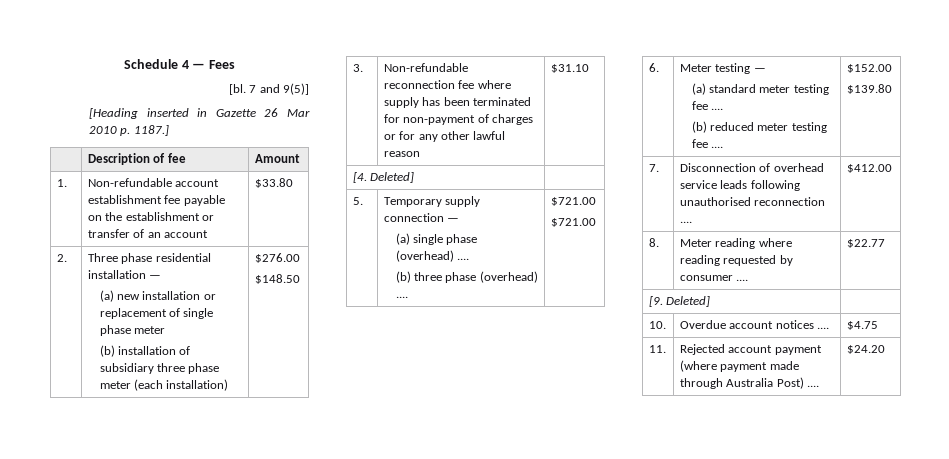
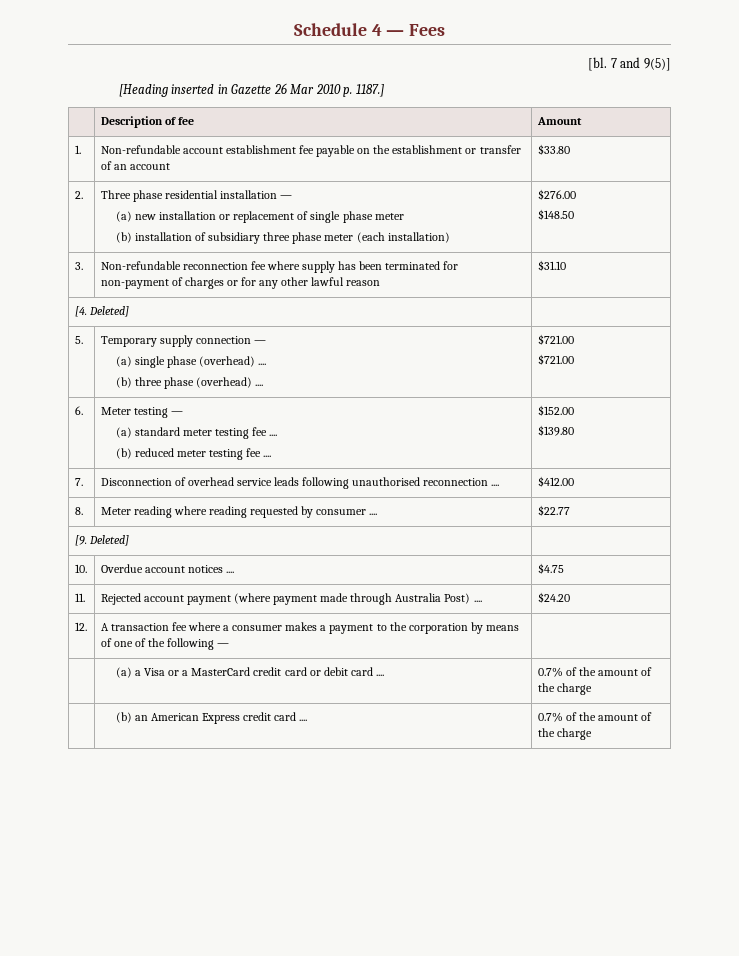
+ 12. | A transaction fee where a consumer makes a payment to the corporation by means of one of the following — |
+ | (a) a Visa or a MasterCard credit card or debit card .... | 0.7% of the amount of the charge
+ | (b) an American Express credit card .... | 0.7% of the amount of the charge

